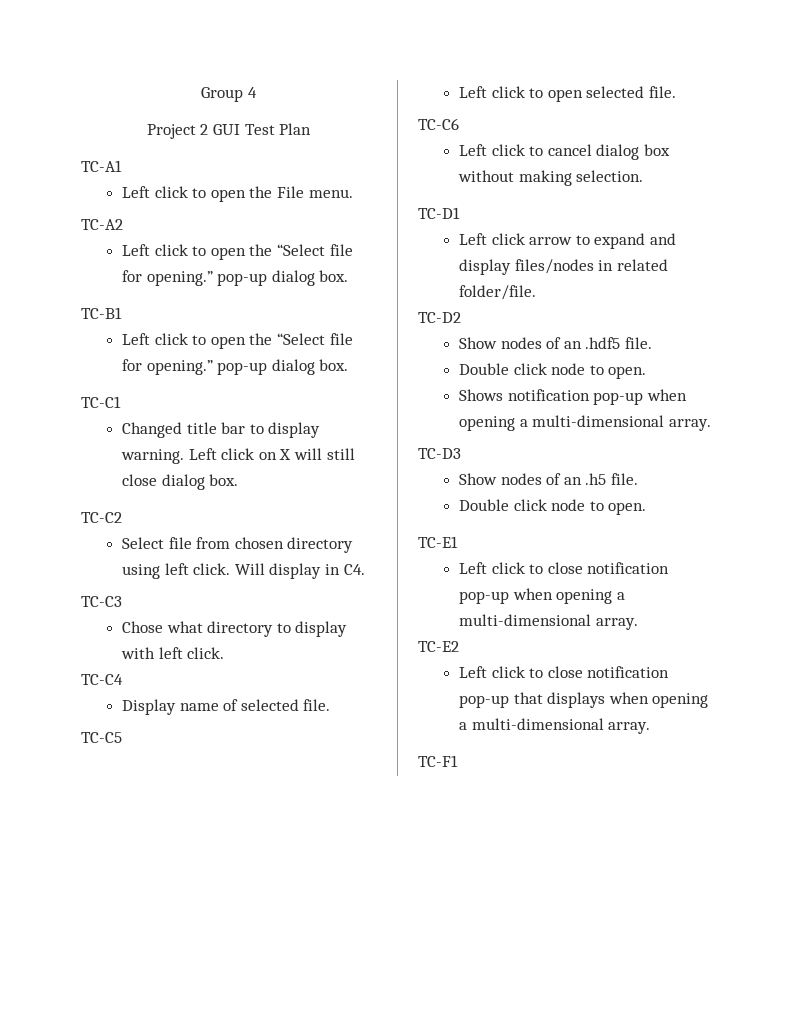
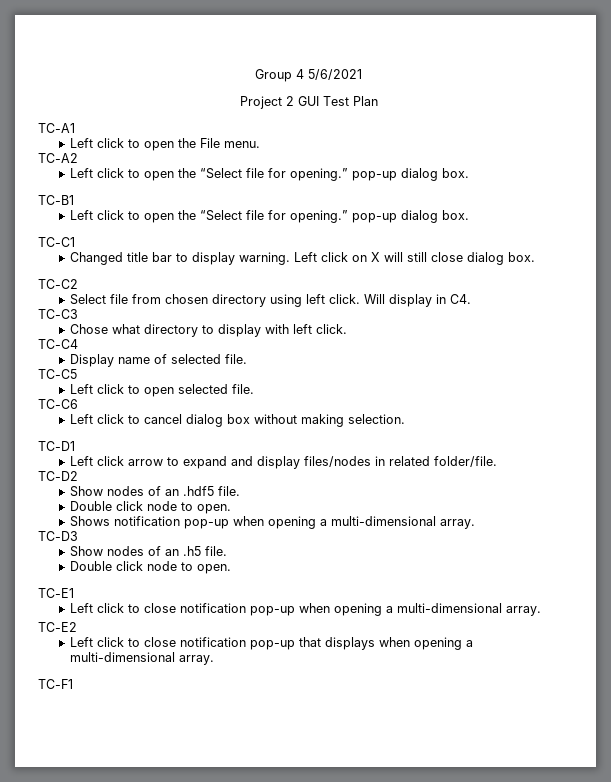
- Group 4
+ Group 4 5/6/2021

